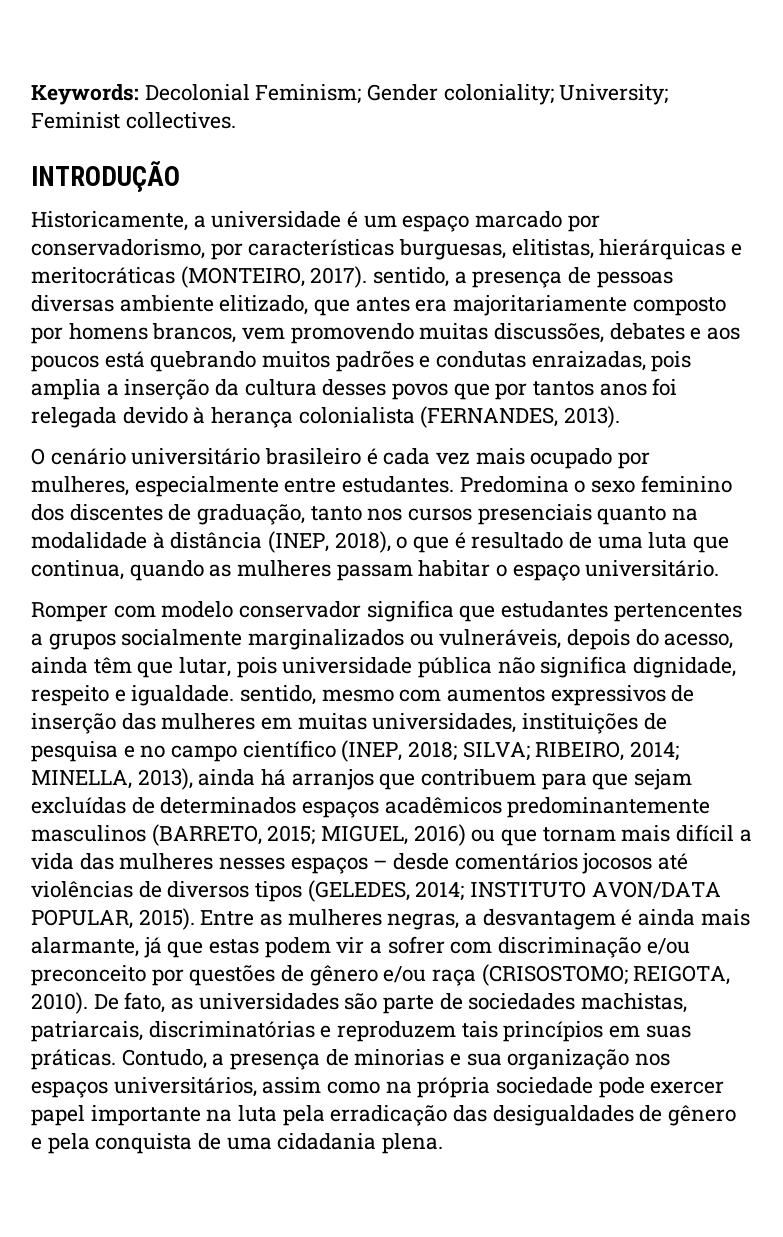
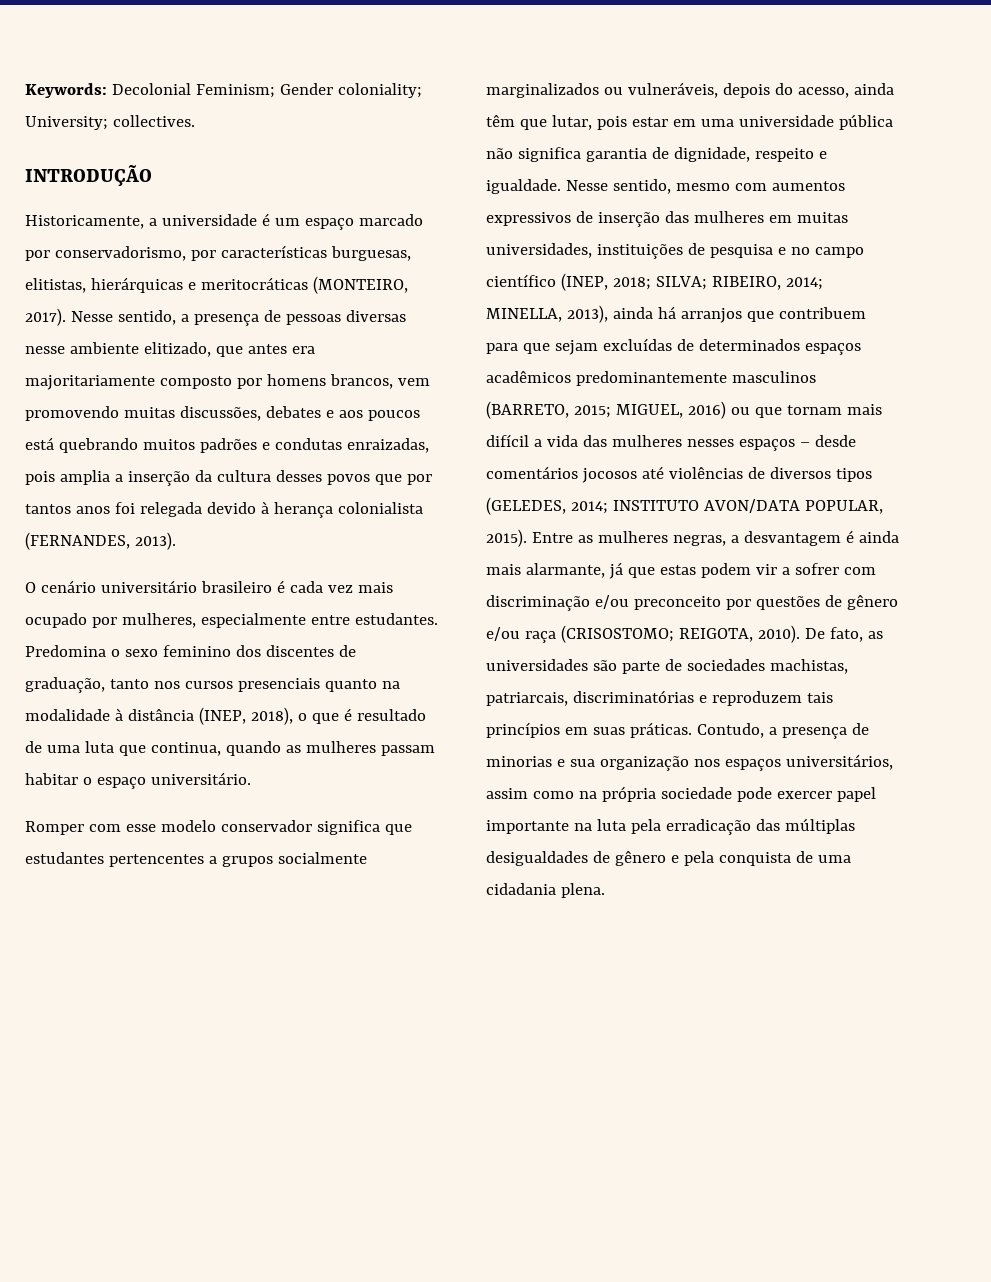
- Keywords: Decolonial Feminism; Gender coloniality; University; Feminist collectives.
+ Keywords: Decolonial Feminism; Gender coloniality; University; collectives.
- Historicamente, a universidade é um espaço marcado por conservadorismo, por características burguesas, elitistas, hierárquicas e meritocráticas (MONTEIRO, 2017). sentido, a presença de pessoas diversas ambiente elitizado, que antes era majoritariamente composto por homens brancos, vem promovendo muitas discussões, debates e aos poucos está quebrando muitos padrões e condutas enraizadas, pois amplia a inserção da cultura desses povos que por tantos anos foi relegada devido à herança colonialista (FERNANDES, 2013).
+ Historicamente, a universidade é um espaço marcado por conservadorismo, por características burguesas, elitistas, hierárquicas e meritocráticas (MONTEIRO, 2017). Nesse sentido, a presença de pessoas diversas nesse ambiente elitizado, que antes era majoritariamente composto por homens brancos, vem promovendo muitas discussões, debates e aos poucos está quebrando muitos padrões e condutas enraizadas, pois amplia a inserção da cultura desses povos que por tantos anos foi relegada devido à herança colonialista (FERNANDES, 2013).
- Romper com modelo conservador significa que estudantes pertencentes a grupos socialmente marginalizados ou vulneráveis, depois do acesso, ainda têm que lutar, pois universidade pública não significa dignidade, respeito e igualdade. sentido, mesmo com aumentos expressivos de inserção das mulheres em muitas universidades, instituições de pesquisa e no campo científico (INEP, 2018;
+ Romper com esse modelo conservador significa que estudantes pertencentes a grupos socialmente marginalizados ou vulneráveis, depois do acesso, ainda têm que lutar, pois estar em uma universidade pública não significa garantia de dignidade, respeito e igualdade. Nesse sentido, mesmo com aumentos expressivos de inserção das mulheres em muitas universidades, instituições de pesquisa e no campo científico (INEP, 2018;
- Contudo, a presença de minorias e sua organização nos espaços universitários, assim como na própria sociedade pode exercer papel importante na luta pela erradicação das desigualdades de gênero e pela conquista de uma cidadania plena.
+ Contudo, a presença de minorias e sua organização nos espaços universitários, assim como na própria sociedade pode exercer papel importante na luta pela erradicação das múltiplas desigualdades de gênero e pela conquista de uma cidadania plena.

